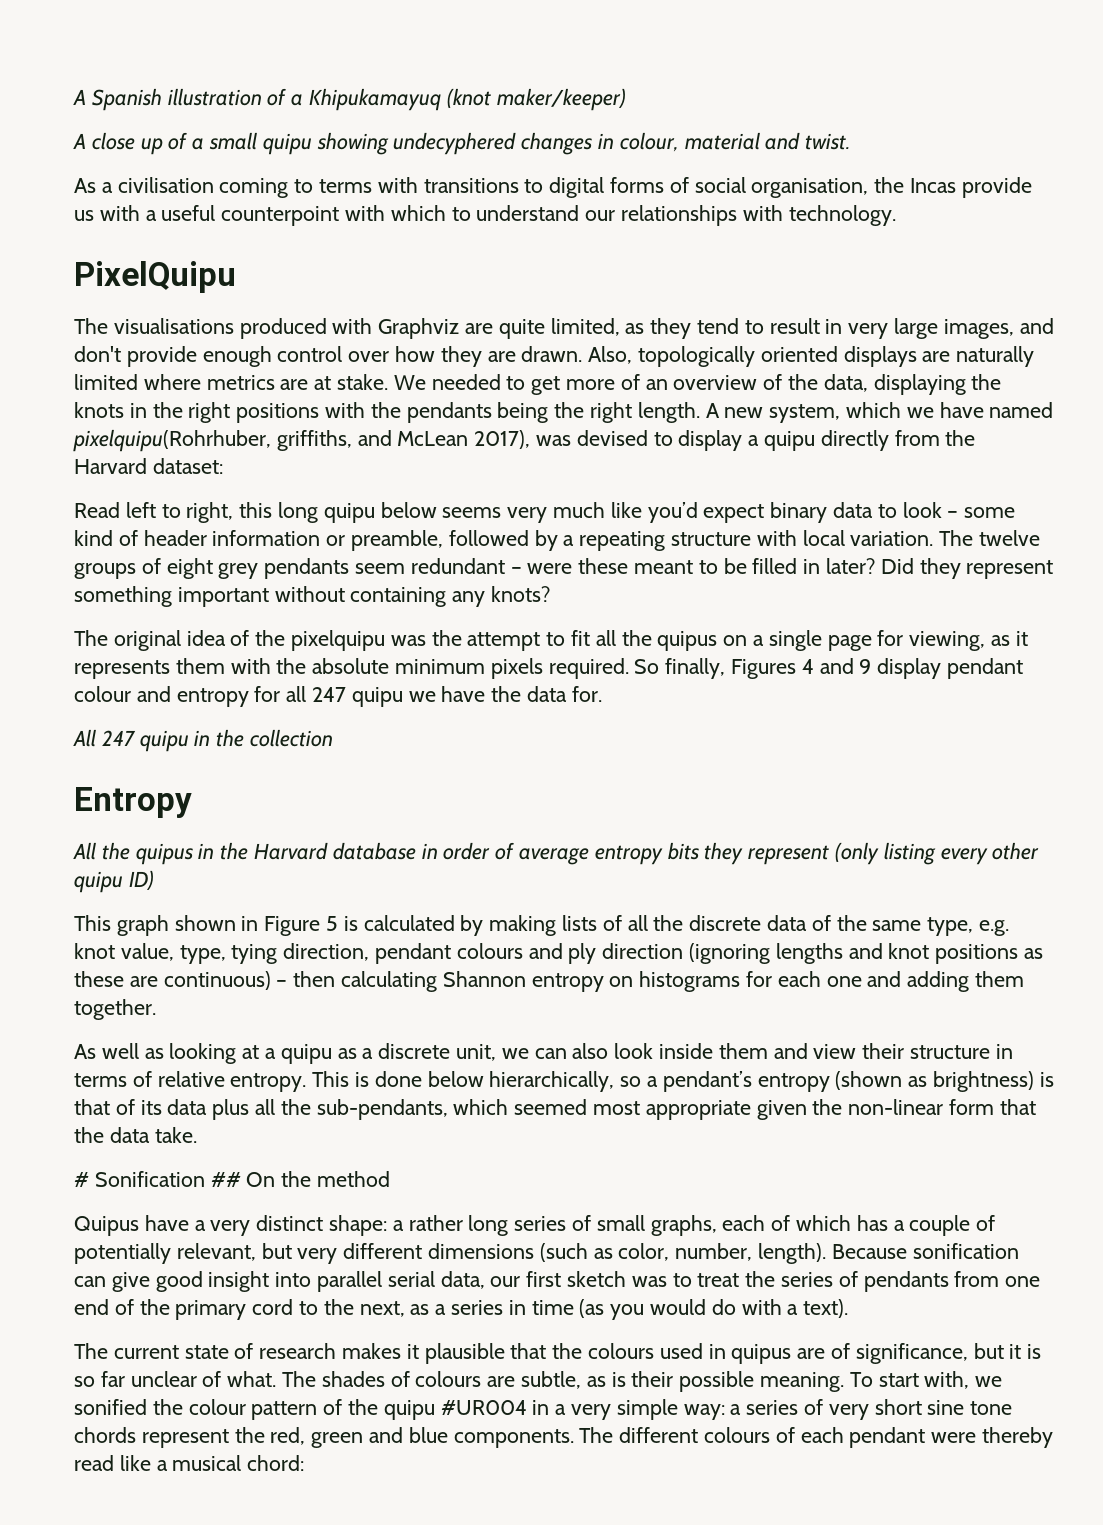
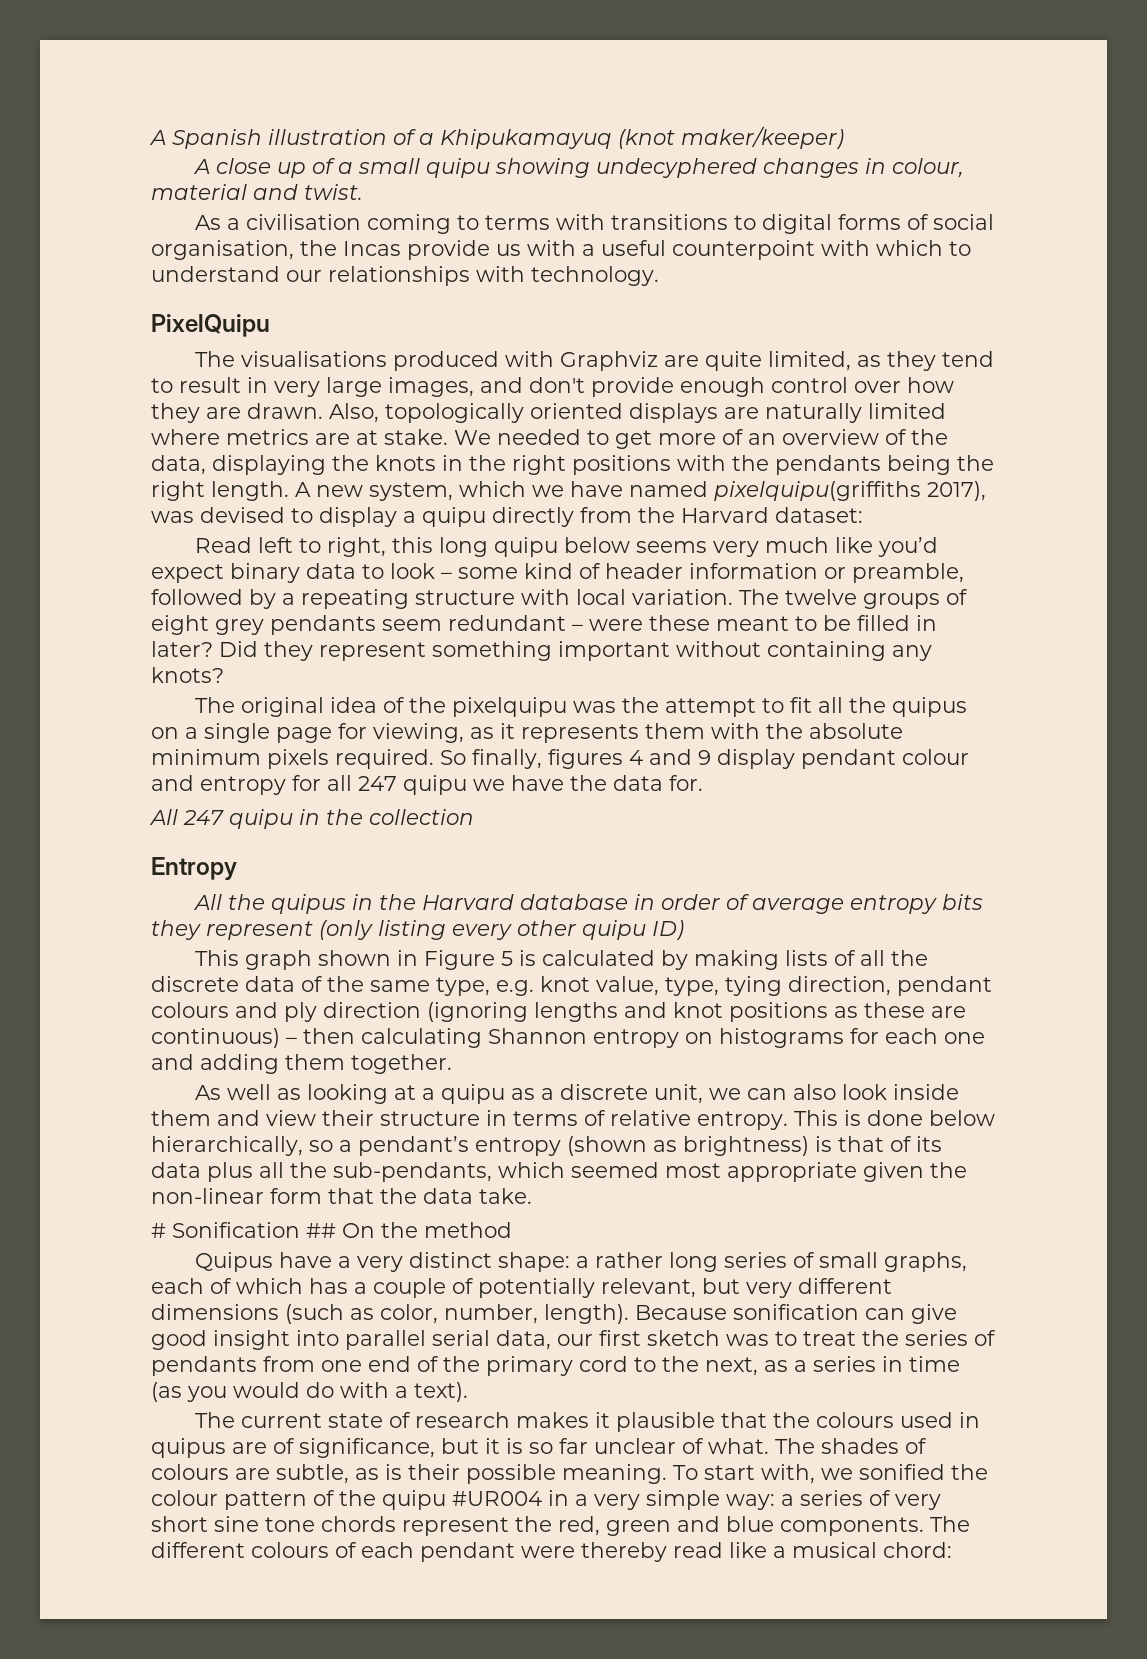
- A new system, which we have named pixelquipu(Rohrhuber, griffiths, and McLean 2017), was devised to display a quipu directly from the Harvard dataset:
+ A new system, which we have named pixelquipu(griffiths 2017), was devised to display a quipu directly from the Harvard dataset:
- So finally, Figures 4 and 9 display pendant colour and entropy for all 247 quipu we have the data for.
+ So finally, figures 4 and 9 display pendant colour and entropy for all 247 quipu we have the data for.

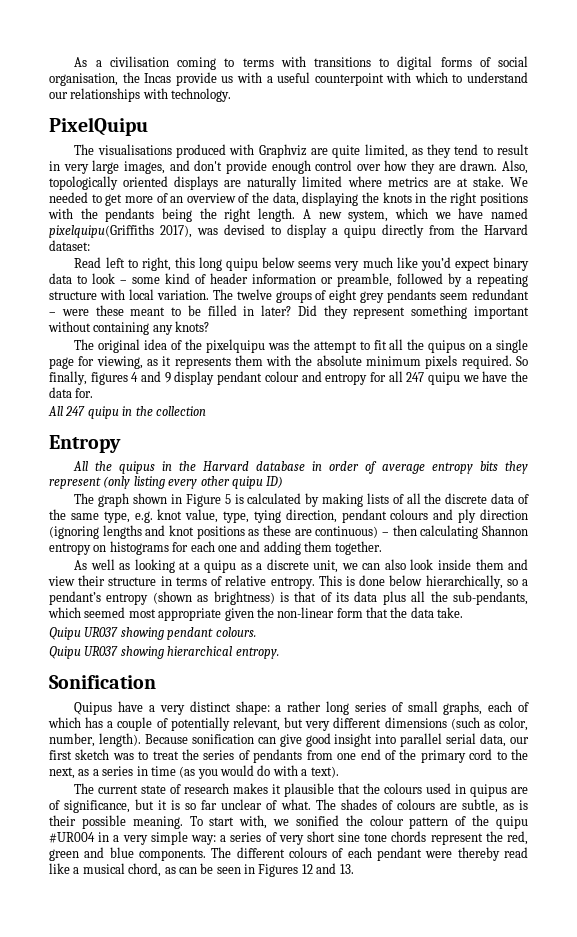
- A Spanish illustration of a Khipukamayuq (knot maker/keeper)
- A close up of a small quipu showing undecyphered changes in colour, material and twist.
- A new system, which we have named pixelquipu(griffiths 2017), was devised to display a quipu directly from the Harvard dataset:
+ A new system, which we have named pixelquipu(Griffiths 2017), was devised to display a quipu directly from the Harvard dataset:
- This graph shown in Figure 5 is calculated by making lists of all the discrete data of the same type, e.g. knot value, type, tying direction, pendant colours and ply direction (ignoring lengths and knot positions as these are continuous) – then calculating Shannon entropy on histograms for each one and adding them together.
+ The graph shown in Figure 5 is calculated by making lists of all the discrete data of the same type, e.g. knot value, type, tying direction, pendant colours and ply direction (ignoring lengths and knot positions as these are continuous) – then calculating Shannon entropy on histograms for each one and adding them together.
- # Sonification ## On the method
+ Quipu UR037 showing pendant colours.
+ Quipu UR037 showing hierarchical entropy.
+ Sonification
- The different colours of each pendant were thereby read like a musical chord:
+ The different colours of each pendant were thereby read like a musical chord, as can be seen in Figures 12 and 13.

